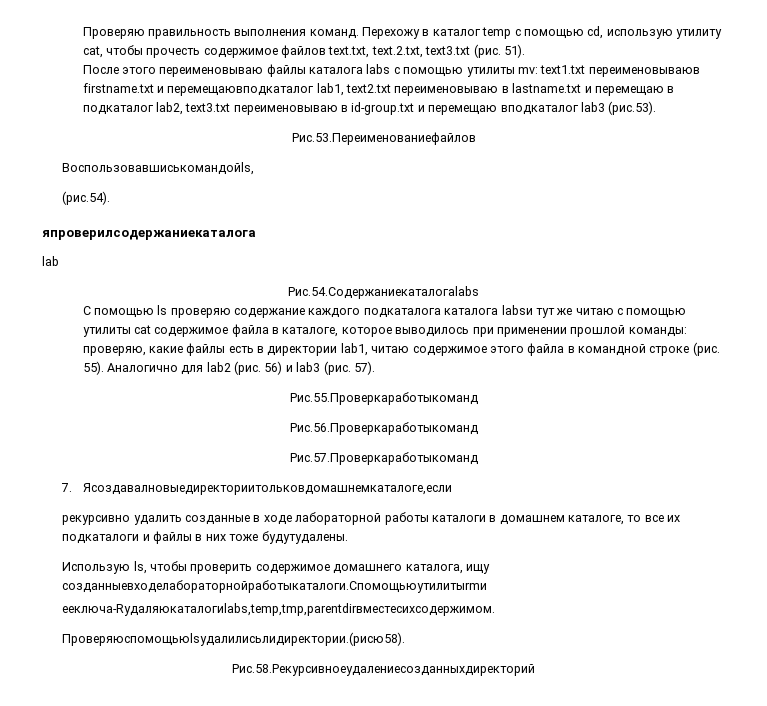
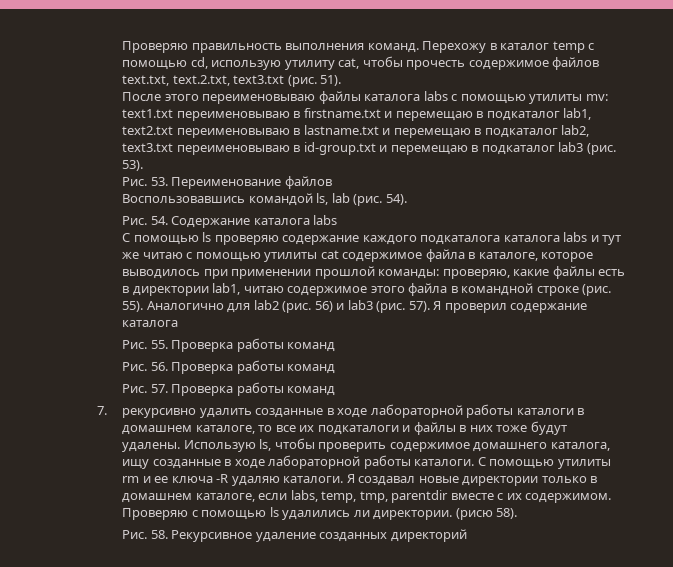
- После этого переименовываю файлы каталога labs с помощью утилиты mv: text1.txt переименовываюв firstname.txt и перемещаювподкаталог lab1, text2.txt переименовываю в lastname.txt и перемещаю в подкаталог lab2, text3.txt переименовываю в id-group.txt и перемещаю вподкаталог lab3 (рис.53).
- Рис.53.Переименованиефайлов
- Воспользовавшиськомандойls,
- (рис.54).
- япроверилсодержаниекаталога
- lab
- Рис.54.Содержаниекаталогаlabs
+ После этого переименовываю файлы каталога labs с помощью утилиты mv: text1.txt переименовываю в firstname.txt и перемещаю в подкаталог lab1, text2.txt переименовываю в lastname.txt и перемещаю в подкаталог lab2, text3.txt переименовываю в id-group.txt и перемещаю в подкаталог lab3 (рис. 53).
+ Рис. 53. Переименование файлов
+ Воспользовавшись командой ls, lab (рис. 54).
+ Рис. 54. Содержание каталога labs
- С помощью ls проверяю содержание каждого подкаталога каталога labsи тут же читаю с помощью утилиты cat содержимое файла в каталоге, которое выводилось при применении прошлой команды: проверяю, какие файлы есть в директории lab1, читаю содержимое этого файла в командной строке (рис.
+ С помощью ls проверяю содержание каждого подкаталога каталога labs и тут же читаю с помощью утилиты cat содержимое файла в каталоге, которое выводилось при применении прошлой команды: проверяю, какие файлы есть в директории lab1, читаю содержимое этого файла в командной строке (рис.
- 57).
- Рис.55.Проверкаработыкоманд
- Рис.56.Проверкаработыкоманд
- Рис.57.Проверкаработыкоманд
+ 57). Я проверил содержание каталога
+ Рис. 55. Проверка работы команд
+ Рис. 56. Проверка работы команд
+ Рис. 57. Проверка работы команд
- 7. Ясоздавалновыедиректориитольковдомашнемкаталоге,если
- рекурсивно удалить созданные в ходе лабораторной работы каталоги в домашнем каталоге, то все их подкаталоги и файлы в них тоже будутудалены.
- Использую ls, чтобы проверить содержимое домашнего каталога, ищу созданныевходелабораторнойработыкаталоги.Спомощьюутилитыrmи
- ееключа-Rудаляюкаталогиlabs,temp,tmp,parentdirвместесихсодержимом.
- Проверяюспомощьюlsудалилисьлидиректории.(рисю58).
- Рис.58.Рекурсивноеудалениесозданныхдиректорий
+ 7. рекурсивно удалить созданные в ходе лабораторной работы каталоги в домашнем каталоге, то все их подкаталоги и файлы в них тоже будут удалены. Использую ls, чтобы проверить содержимое домашнего каталога, ищу созданные в ходе лабораторной работы каталоги. С помощью утилиты rm и ее ключа -R удаляю каталоги. Я создавал новые директории только в домашнем каталоге, если labs, temp, tmp, parentdir вместе с их содержимом. Проверяю с помощью ls удалились ли директории. (рисю 58).
+ Рис. 58. Рекурсивное удаление созданных директорий

